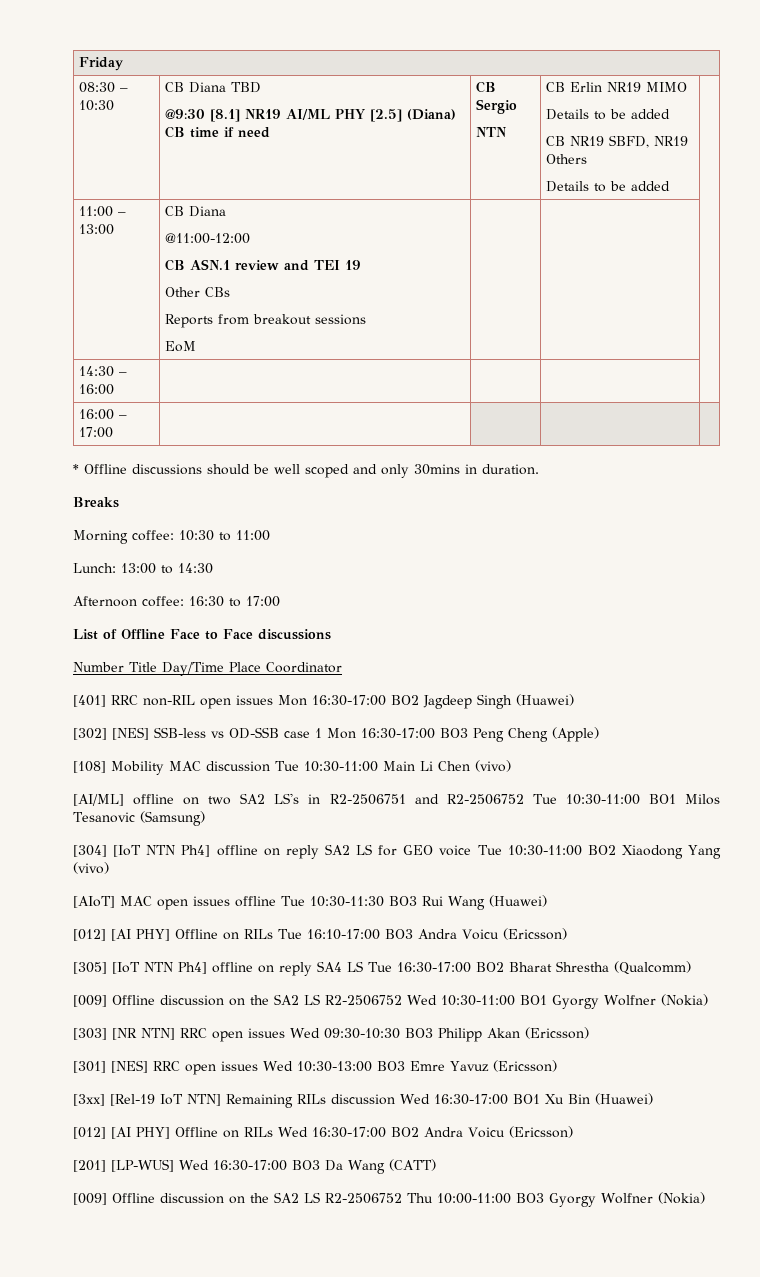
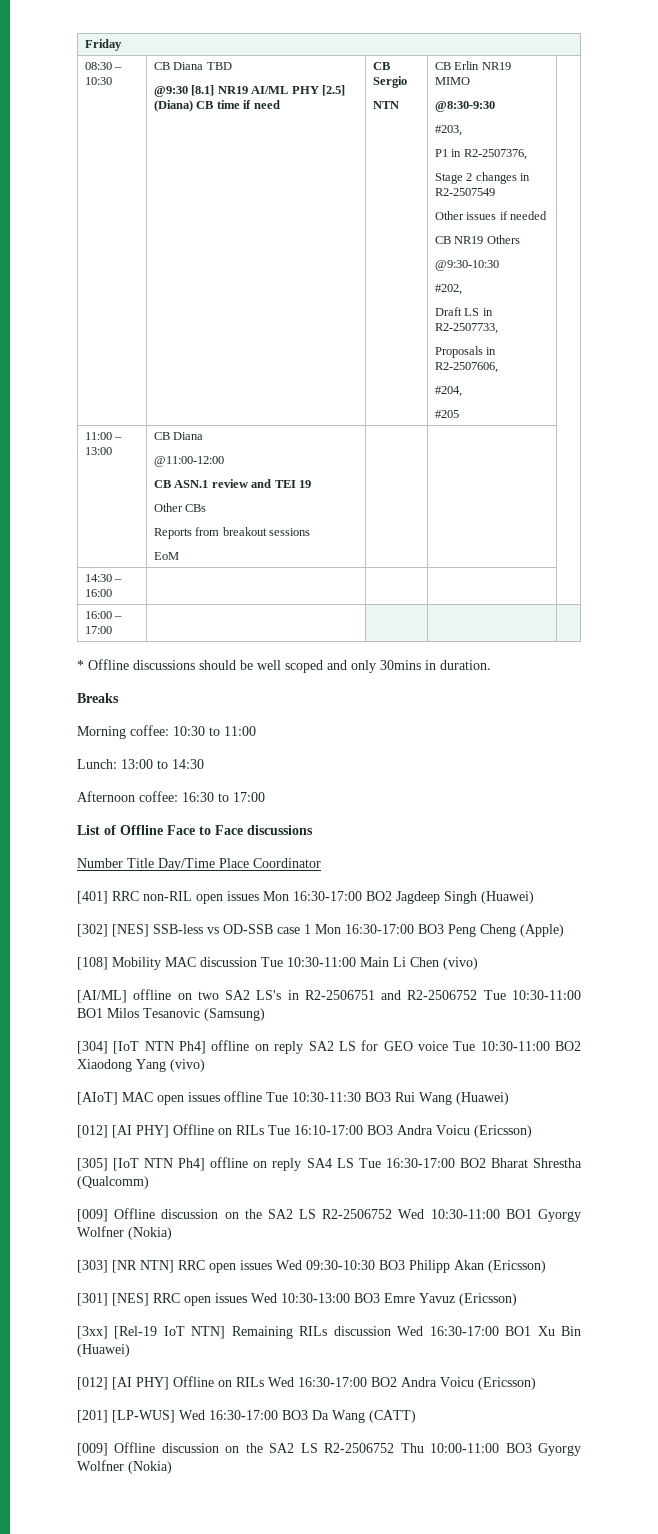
  CB Erlin NR19 MIMO
- Details to be added
+ @8:30-9:30
+ #203,
+ P1 in R2-2507376,
+ Stage 2 changes in R2-2507549
+ Other issues if needed
- CB NR19 SBFD, NR19 Others
- Details to be added
+ CB NR19 Others
+ @9:30-10:30
+ #202,
+ Draft LS in R2-2507733,
+ Proposals in R2-2507606,
+ #204,
+ #205

